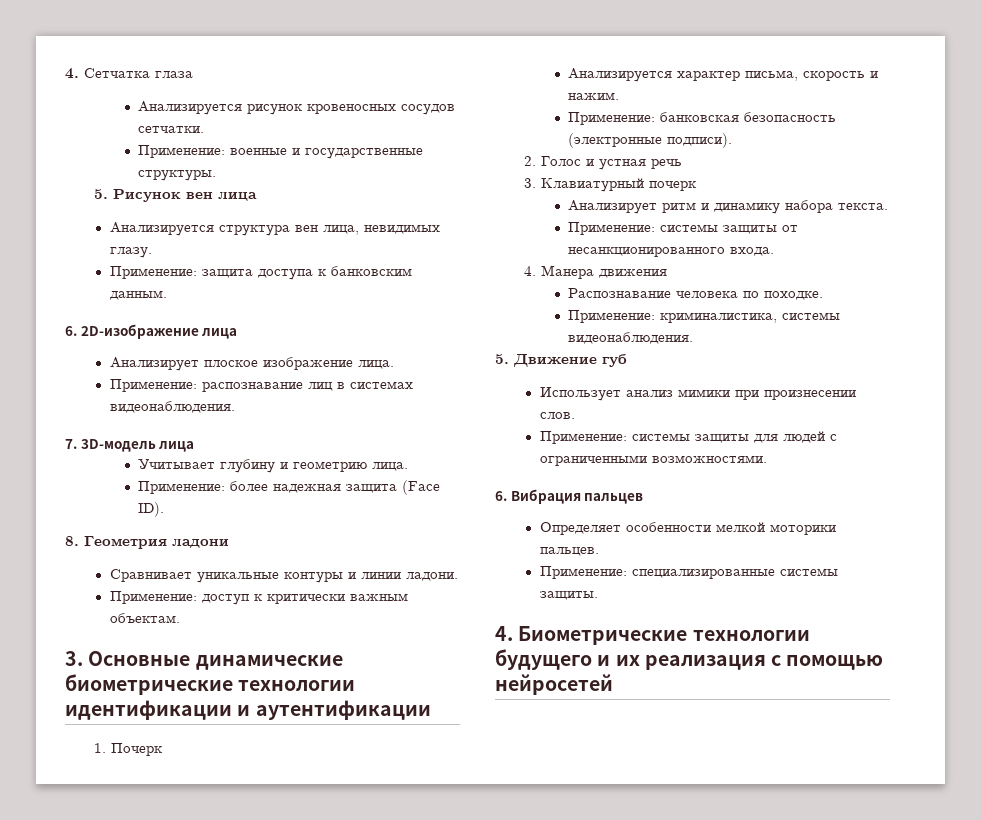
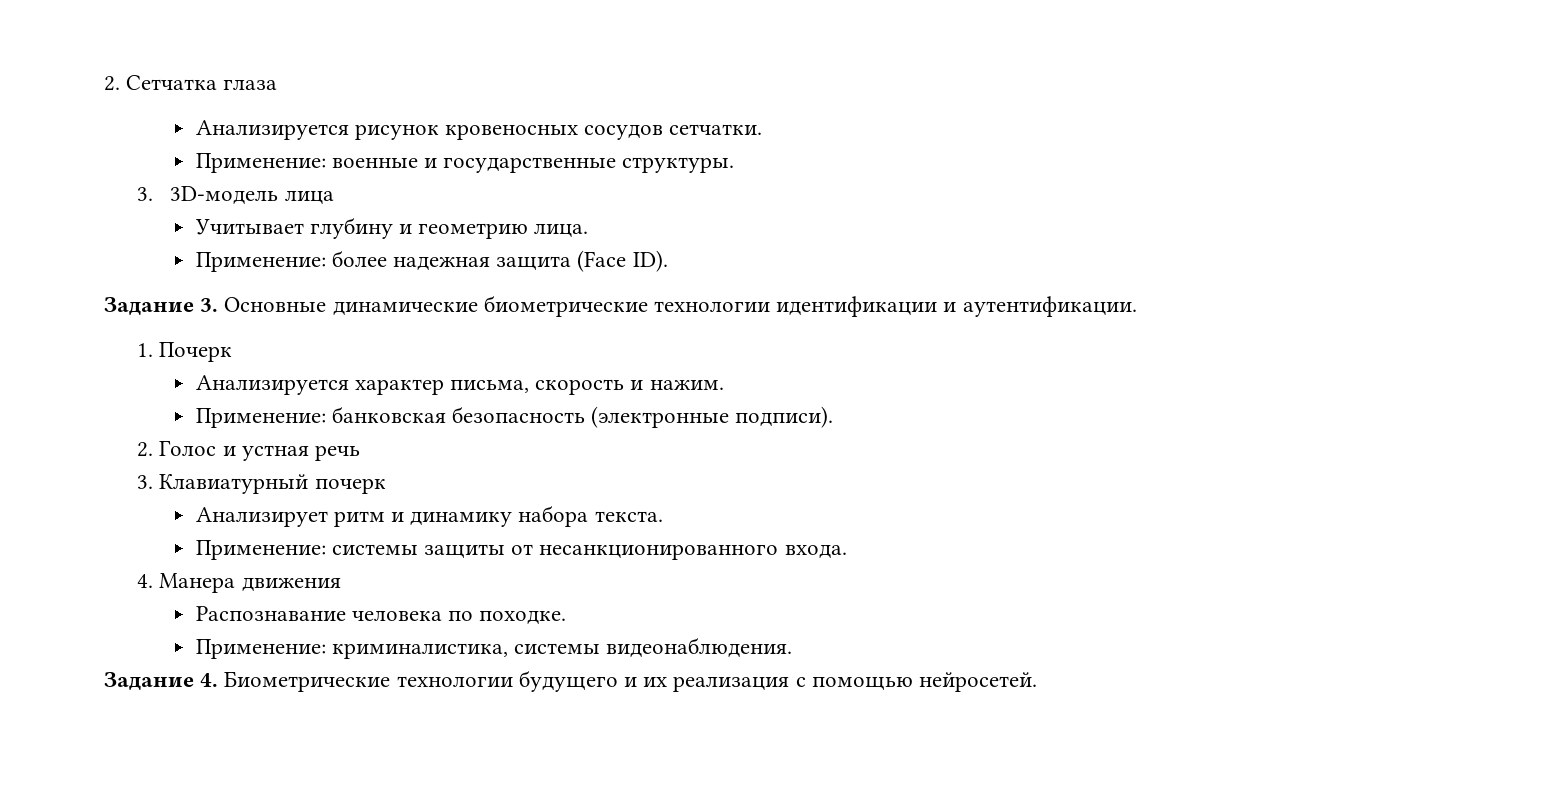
- 4. Сетчатка глаза
+ 2. Сетчатка глаза
- 5. Рисунок вен лица
- Анализируется структура вен лица, невидимых глазу.
- Применение: защита доступа к банковским данным.
- 6. 2D-изображение лица
- Анализирует плоское изображение лица.
- Применение: распознавание лиц в системах видеонаблюдения.
- 7. 3D-модель лица
+ 3. 3D-модель лица
- 8. Геометрия ладони
- Сравнивает уникальные контуры и линии ладони.
- Применение: доступ к критически важным объектам.
- 3. Основные динамические биометрические технологии идентификации и аутентификации
+ Задание 3. Основные динамические биометрические технологии идентификации и аутентификации.
- 5. Движение губ
- Использует анализ мимики при произнесении слов.
- Применение: системы защиты для людей с ограниченными возможностями.
- 6. Вибрация пальцев
- Определяет особенности мелкой моторики пальцев.
- Применение: специализированные системы защиты.
- 4. Биометрические технологии будущего и их реализация с помощью нейросетей
+ Задание 4. Биометрические технологии будущего и их реализация с помощью нейросетей.

